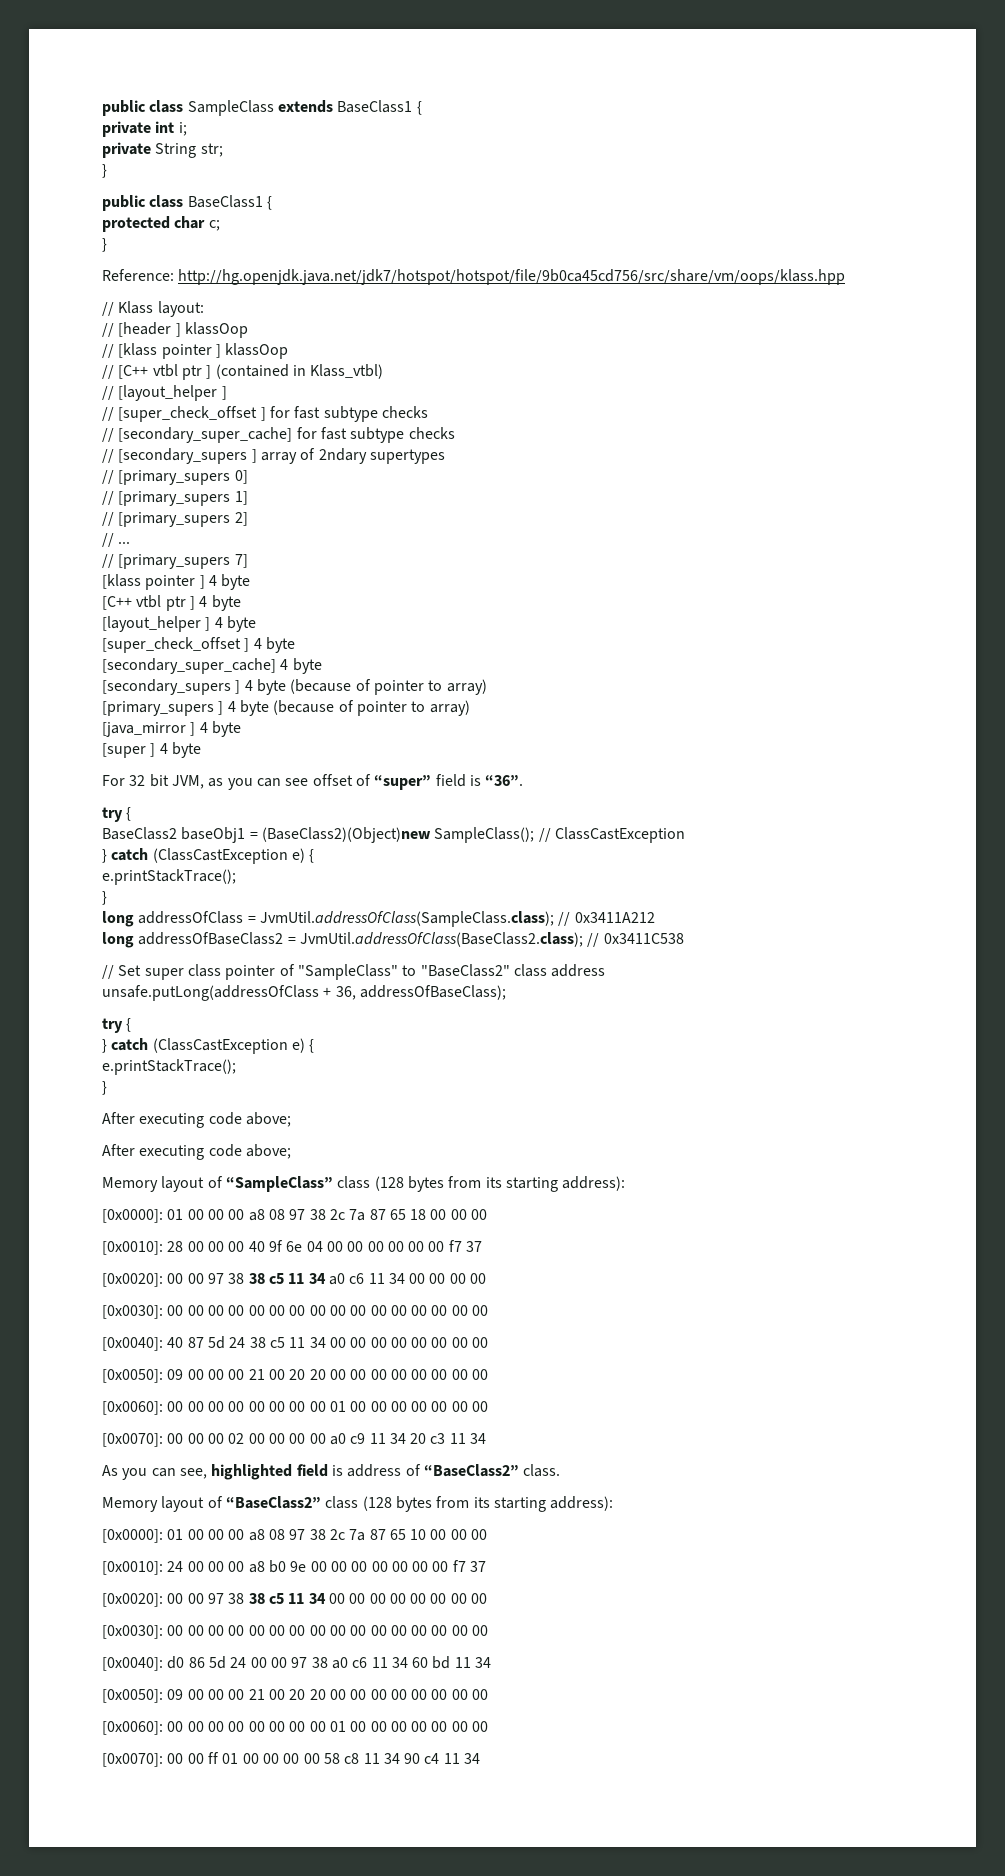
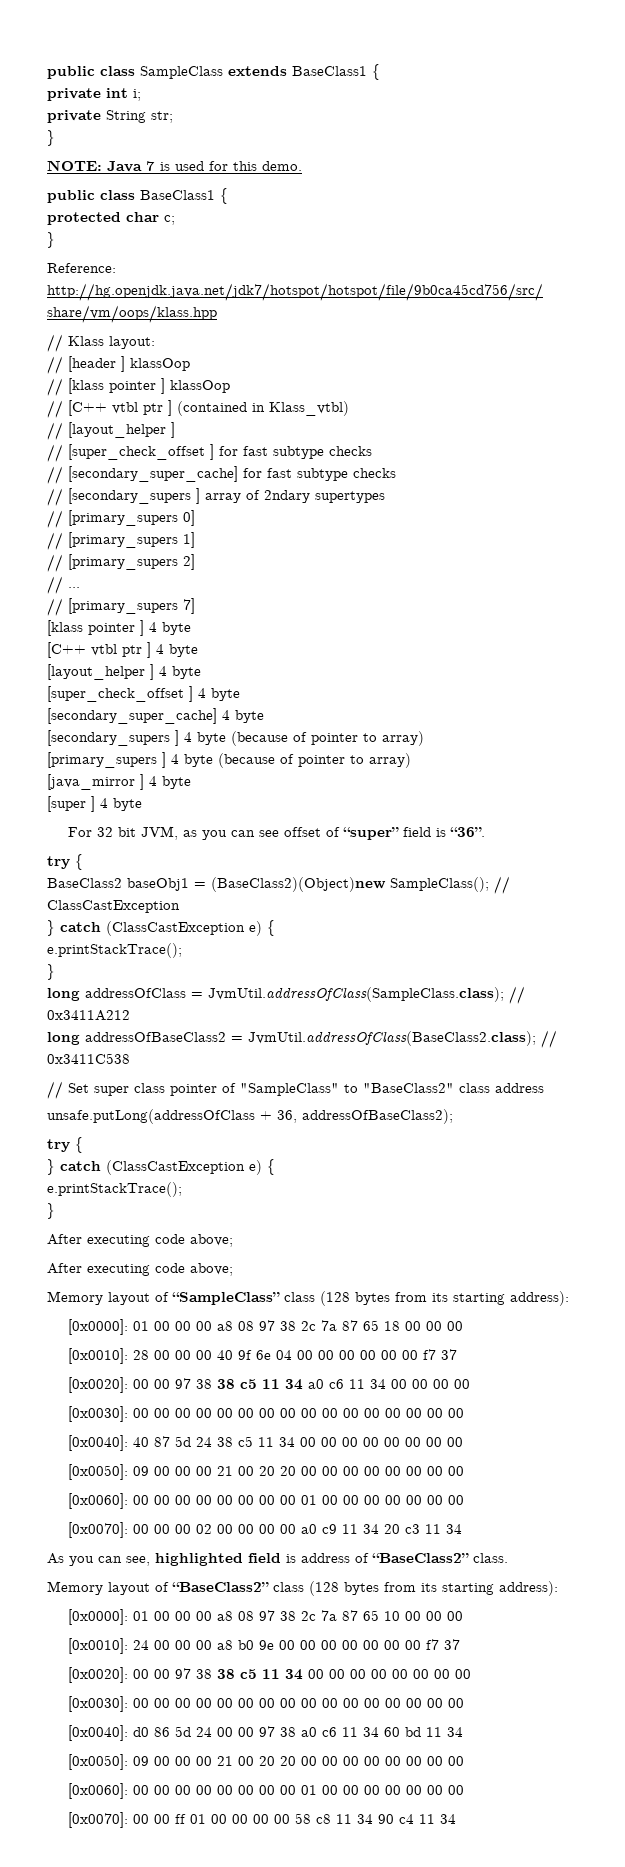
+ NOTE: Java 7 is used for this demo.
- unsafe.putLong(addressOfClass + 36, addressOfBaseClass);
+ unsafe.putLong(addressOfClass + 36, addressOfBaseClass2);

